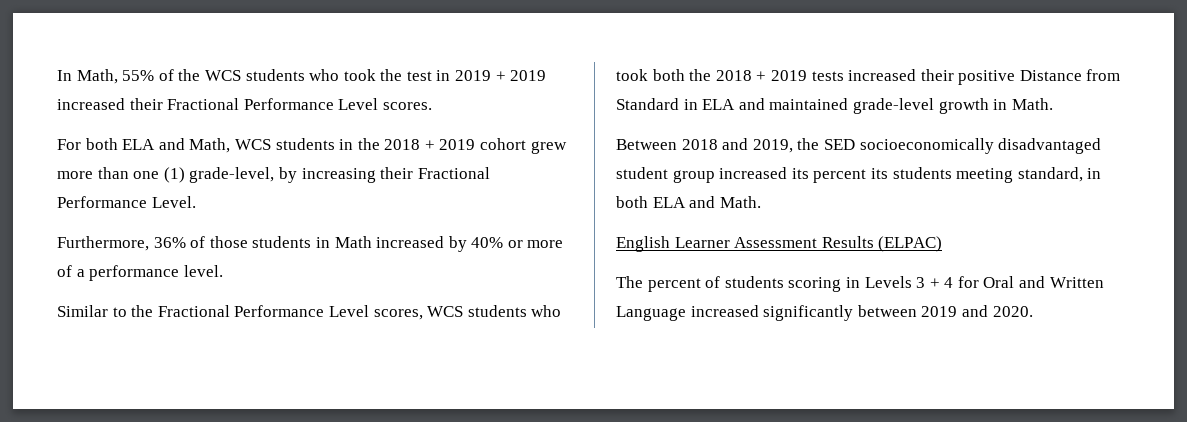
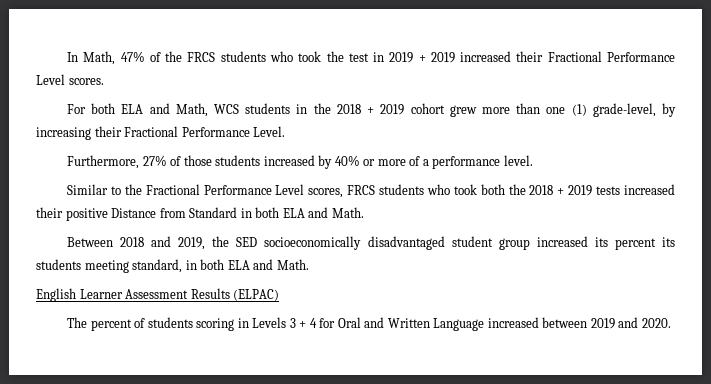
- In Math, 55% of the WCS students who took the test in 2019 + 2019 increased their Fractional Performance Level scores.
+ In Math, 47% of the FRCS students who took the test in 2019 + 2019 increased their Fractional Performance Level scores.
- Furthermore, 36% of those students in Math increased by 40% or more of a performance level.
+ Furthermore, 27% of those students increased by 40% or more of a performance level.
- Similar to the Fractional Performance Level scores, WCS students who took both the 2018 + 2019 tests increased their positive Distance from Standard in ELA and maintained grade-level growth in Math.
+ Similar to the Fractional Performance Level scores, FRCS students who took both the 2018 + 2019 tests increased their positive Distance from Standard in both ELA and Math.
- The percent of students scoring in Levels 3 + 4 for Oral and Written Language increased significantly between 2019 and 2020.
+ The percent of students scoring in Levels 3 + 4 for Oral and Written Language increased between 2019 and 2020.

